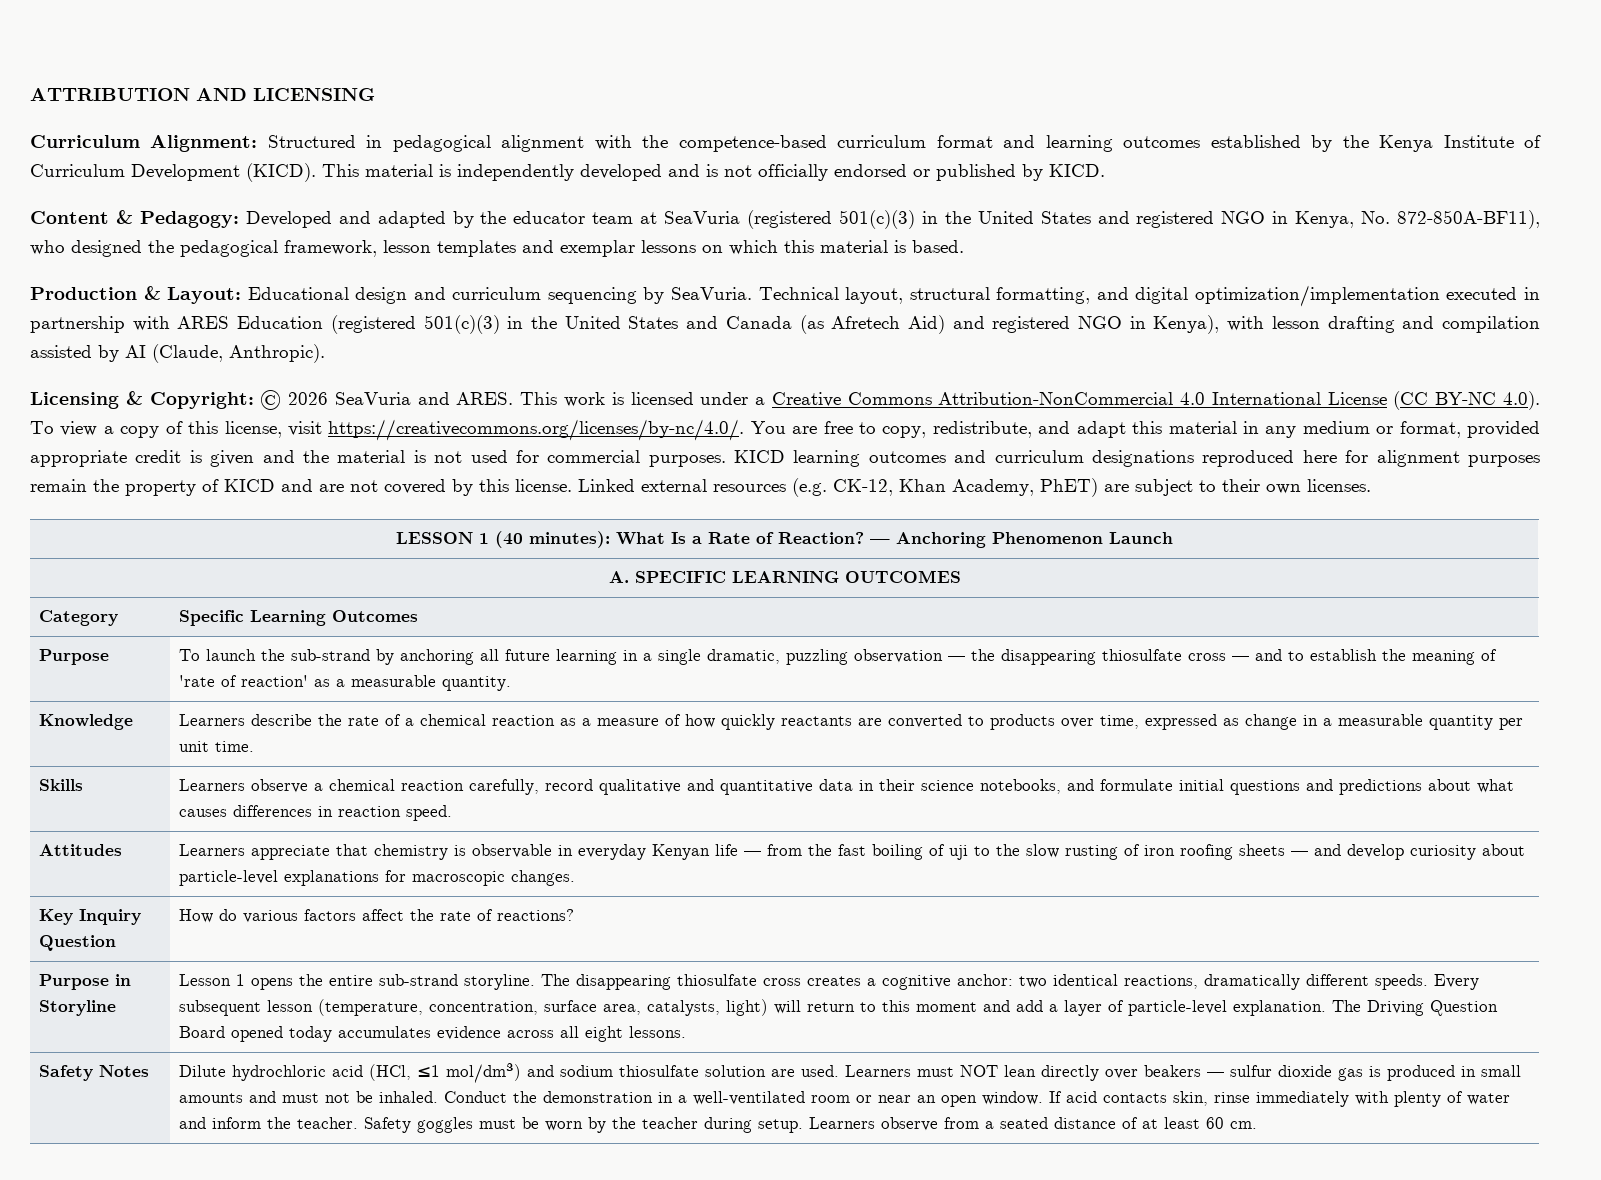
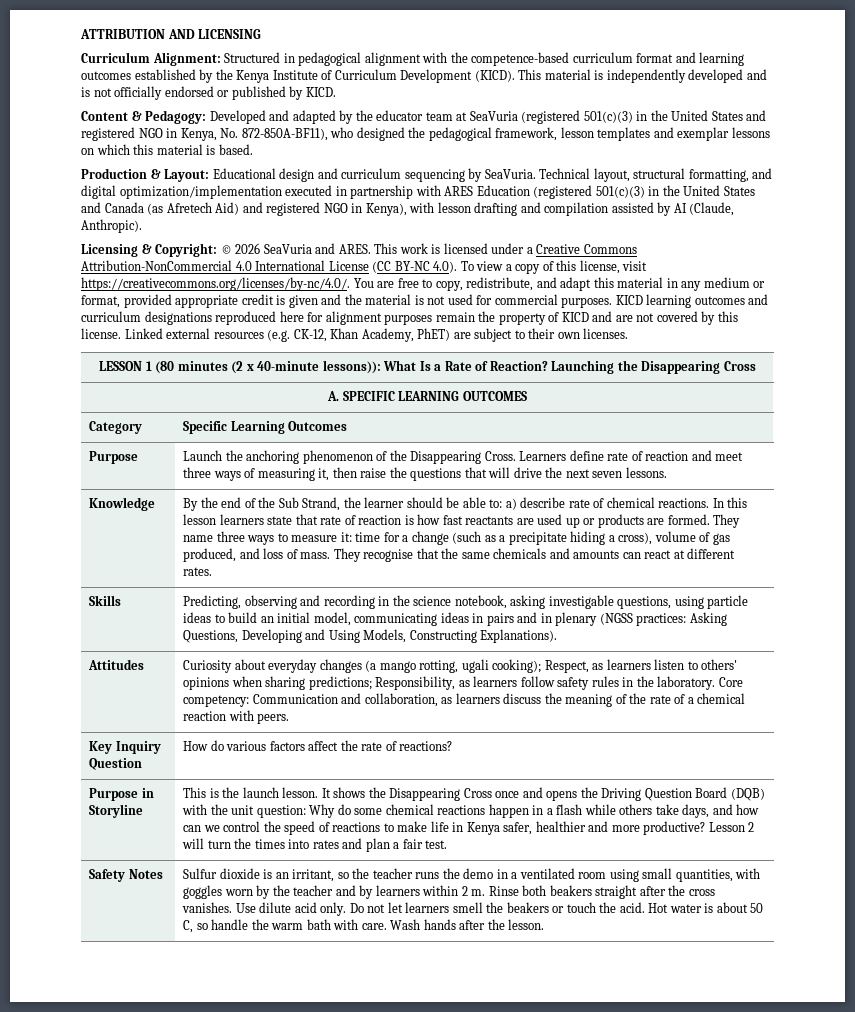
- LESSON 1 (40 minutes): What Is a Rate of Reaction? — Anchoring Phenomenon Launch
+ LESSON 1 (80 minutes (2 x 40-minute lessons)): What Is a Rate of Reaction? Launching the Disappearing Cross
- Purpose | To launch the sub-strand by anchoring all future learning in a single dramatic, puzzling observation — the disappearing thiosulfate cross — and to establish the meaning of 'rate of reaction' as a measurable quantity.
- Knowledge | Learners describe the rate of a chemical reaction as a measure of how quickly reactants are converted to products over time, expressed as change in a measurable quantity per unit time.
- Skills | Learners observe a chemical reaction carefully, record qualitative and quantitative data in their science notebooks, and formulate initial questions and predictions about what causes differences in reaction speed.
- Attitudes | Learners appreciate that chemistry is observable in everyday Kenyan life — from the fast boiling of uji to the slow rusting of iron roofing sheets — and develop curiosity about particle-level explanations for macroscopic changes.
+ Purpose | Launch the anchoring phenomenon of the Disappearing Cross. Learners define rate of reaction and meet three ways of measuring it, then raise the questions that will drive the next seven lessons.
+ Knowledge | By the end of the Sub Strand, the learner should be able to: a) describe rate of chemical reactions. In this lesson learners state that rate of reaction is how fast reactants are used up or products are formed. They name three ways to measure it: time for a change (such as a precipitate hiding a cross), volume of gas produced, and loss of mass. They recognise that the same chemicals and amounts can react at different rates.
+ Skills | Predicting, observing and recording in the science notebook, asking investigable questions, using particle ideas to build an initial model, communicating ideas in pairs and in plenary (NGSS practices: Asking Questions, Developing and Using Models, Constructing Explanations).
+ Attitudes | Curiosity about everyday changes (a mango rotting, ugali cooking); Respect, as learners listen to others' opinions when sharing predictions; Responsibility, as learners follow safety rules in the laboratory. Core competency: Communication and collaboration, as learners discuss the meaning of the rate of a chemical reaction with peers.
- Lesson 1 opens the entire sub-strand storyline. The disappearing thiosulfate cross creates a cognitive anchor: two identical reactions, dramatically different speeds. Every subsequent lesson (temperature, concentration, surface area, catalysts, light) will return to this moment and add a layer of particle-level explanation. The Driving Question Board opened today accumulates evidence across all eight lessons.
- Safety Notes | Dilute hydrochloric acid (HCl, ≤1 mol/dm³) and sodium thiosulfate solution are used. Learners must NOT lean directly over beakers — sulfur dioxide gas is produced in small amounts and must not be inhaled. Conduct the demonstration in a well-ventilated room or near an open window. If acid contacts skin, rinse immediately with plenty of water and inform the teacher. Safety goggles must be worn by the teacher during setup. Learners observe from a seated distance of at least 60 cm.
+ This is the launch lesson. It shows the Disappearing Cross once and opens the Driving Question Board (DQB) with the unit question: Why do some chemical reactions happen in a flash while others take days, and how can we control the speed of reactions to make life in Kenya safer, healthier and more productive? Lesson 2 will turn the times into rates and plan a fair test.
+ Safety Notes | Sulfur dioxide is an irritant, so the teacher runs the demo in a ventilated room using small quantities, with goggles worn by the teacher and by learners within 2 m. Rinse both beakers straight after the cross vanishes. Use dilute acid only. Do not let learners smell the beakers or touch the acid. Hot water is about 50 C, so handle the warm bath with care. Wash hands after the lesson.

